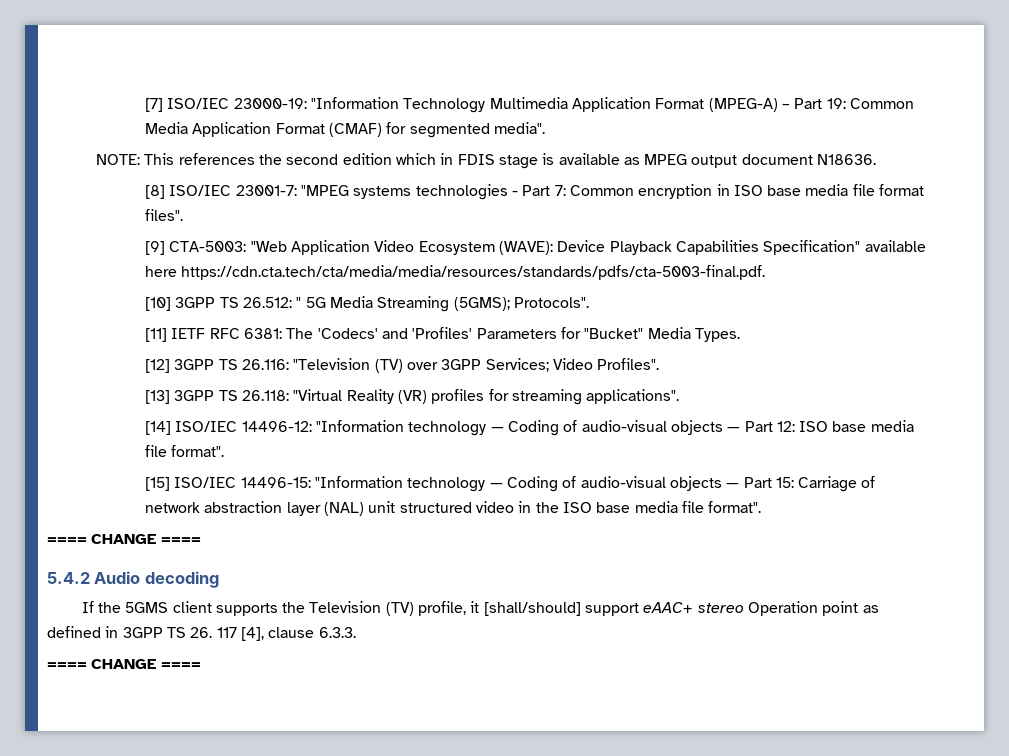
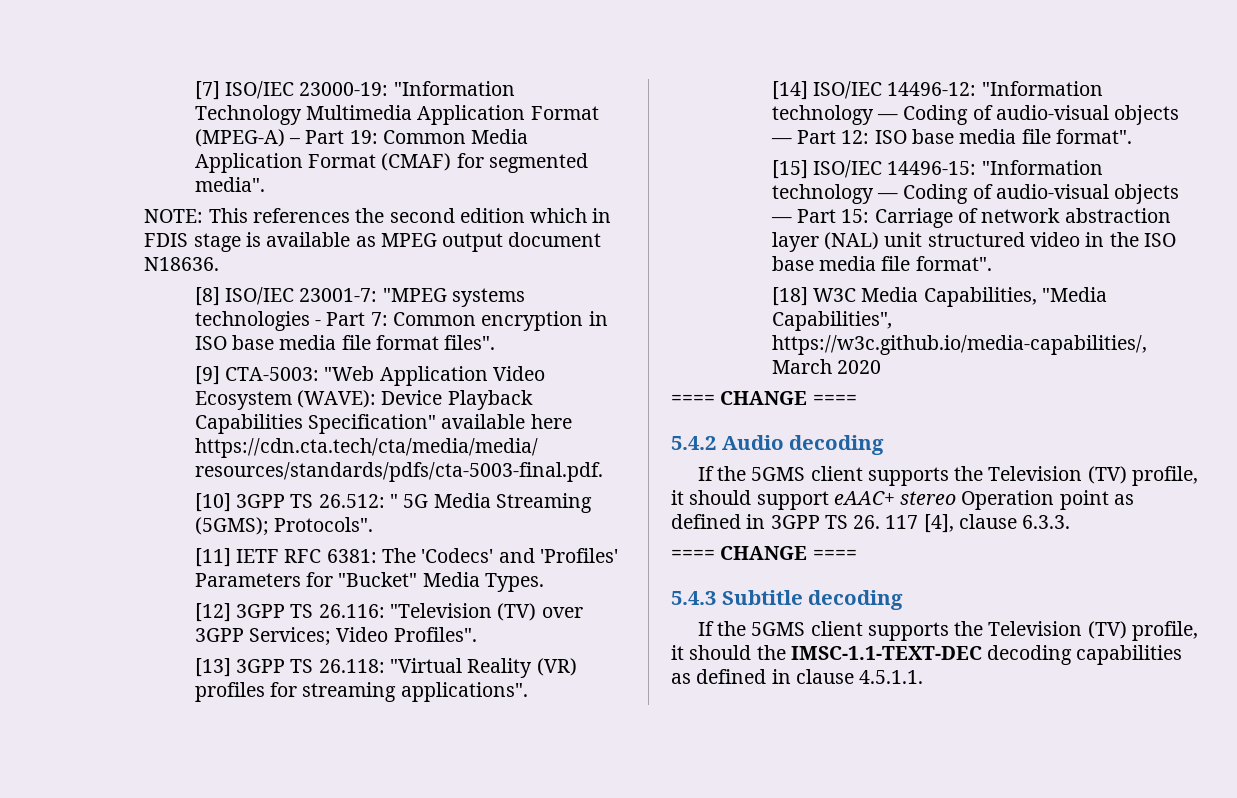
+ [18] W3C Media Capabilities, "Media Capabilities", https://w3c.github.io/media-capabilities/, March 2020
- If the 5GMS client supports the Television (TV) profile, it [shall/should] support eAAC+ stereo Operation point as defined in 3GPP TS 26. 117 [4], clause 6.3.3.
+ If the 5GMS client supports the Television (TV) profile, it should support eAAC+ stereo Operation point as defined in 3GPP TS 26. 117 [4], clause 6.3.3.
+ 5.4.3 Subtitle decoding
+ If the 5GMS client supports the Television (TV) profile, it should the IMSC-1.1-TEXT-DEC decoding capabilities as defined in clause 4.5.1.1.

